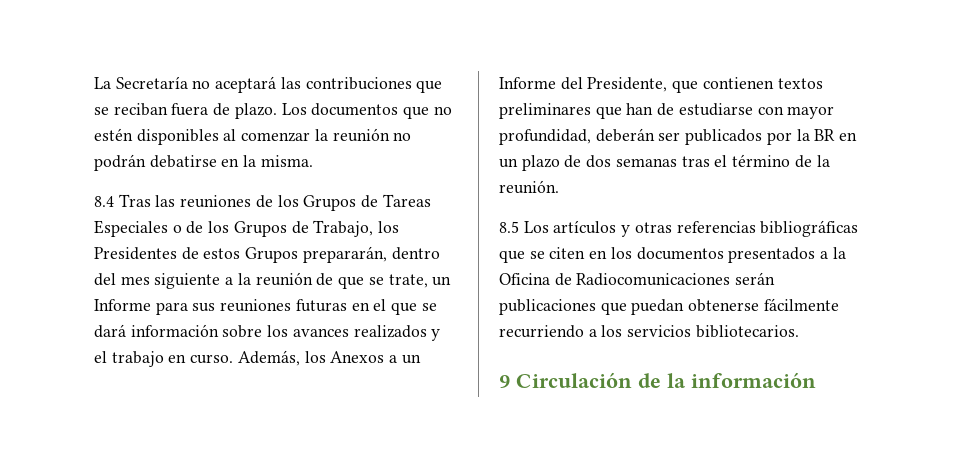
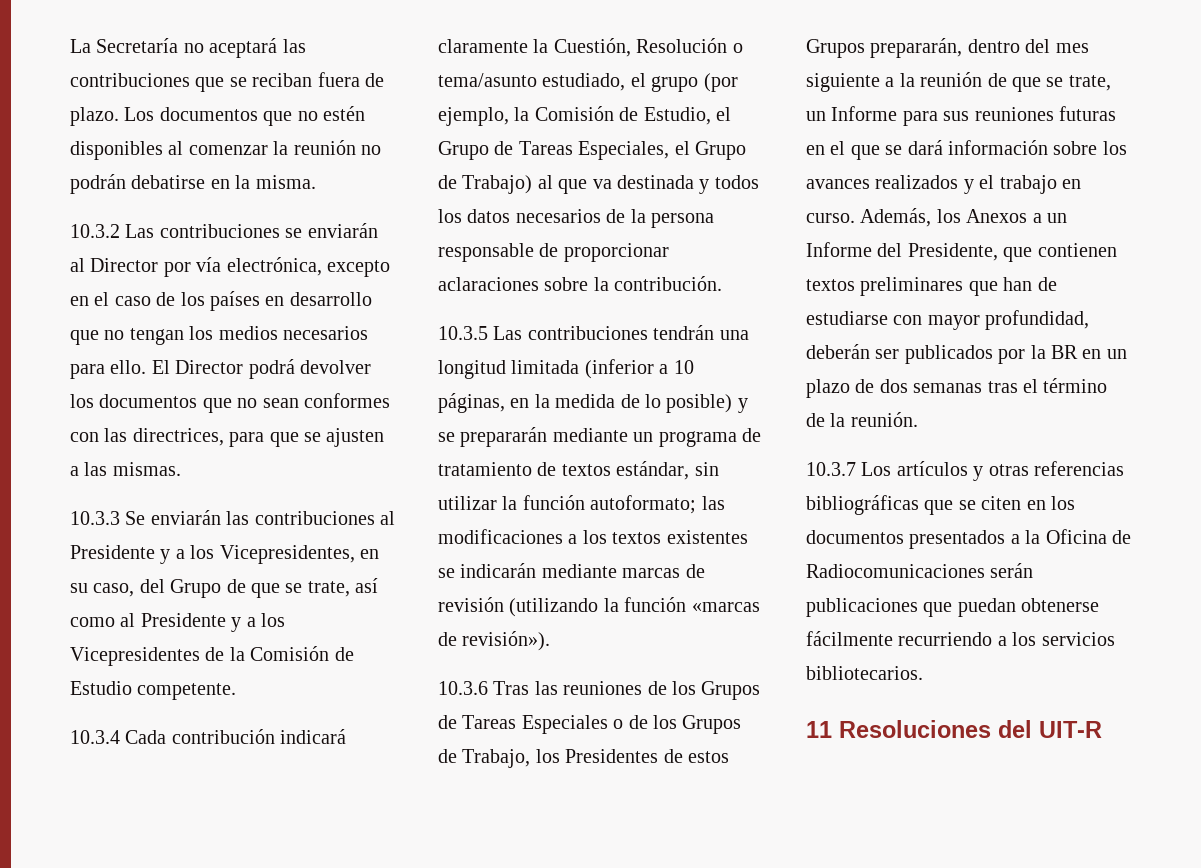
- 8.4 Tras las reuniones de los Grupos de Tareas Especiales o de los Grupos de Trabajo, los Presidentes de estos Grupos prepararán, dentro del mes siguiente a la reunión de que se trate, un Informe para sus reuniones futuras en el que se dará información sobre los avances realizados y el trabajo en curso.
+ 10.3.2 Las contribuciones se enviarán al Director por vía electrónica, excepto en el caso de los países en desarrollo que no tengan los medios necesarios para ello. El Director podrá devolver los documentos que no sean conformes con las directrices, para que se ajusten a las mismas.
+ 10.3.3 Se enviarán las contribuciones al Presidente y a los Vicepresidentes, en su caso, del Grupo de que se trate, así como al Presidente y a los Vicepresidentes de la Comisión de Estudio competente.
+ 10.3.4 Cada contribución indicará claramente la Cuestión, Resolución o tema/asunto estudiado, el grupo (por ejemplo, la Comisión de Estudio, el Grupo de Tareas Especiales, el Grupo de Trabajo) al que va destinada y todos los datos necesarios de la persona responsable de proporcionar aclaraciones sobre la contribución.
+ 10.3.5 Las contribuciones tendrán una longitud limitada (inferior a 10 páginas, en la medida de lo posible) y se prepararán mediante un programa de tratamiento de textos estándar, sin utilizar la función autoformato; las modificaciones a los textos existentes se indicarán mediante marcas de revisión (utilizando la función «marcas de revisión»).
+ 10.3.6 Tras las reuniones de los Grupos de Tareas Especiales o de los Grupos de Trabajo, los Presidentes de estos Grupos prepararán, dentro del mes siguiente a la reunión de que se trate, un Informe para sus reuniones futuras en el que se dará información sobre los avances realizados y el trabajo en curso.
- 8.5 Los artículos y otras referencias bibliográficas que se citen en los documentos presentados a la Oficina de Radiocomunicaciones serán publicaciones que puedan obtenerse fácilmente recurriendo a los servicios bibliotecarios.
+ 10.3.7 Los artículos y otras referencias bibliográficas que se citen en los documentos presentados a la Oficina de Radiocomunicaciones serán publicaciones que puedan obtenerse fácilmente recurriendo a los servicios bibliotecarios.
- 9 Circulación de la información
+ 11 Resoluciones del UIT-R

